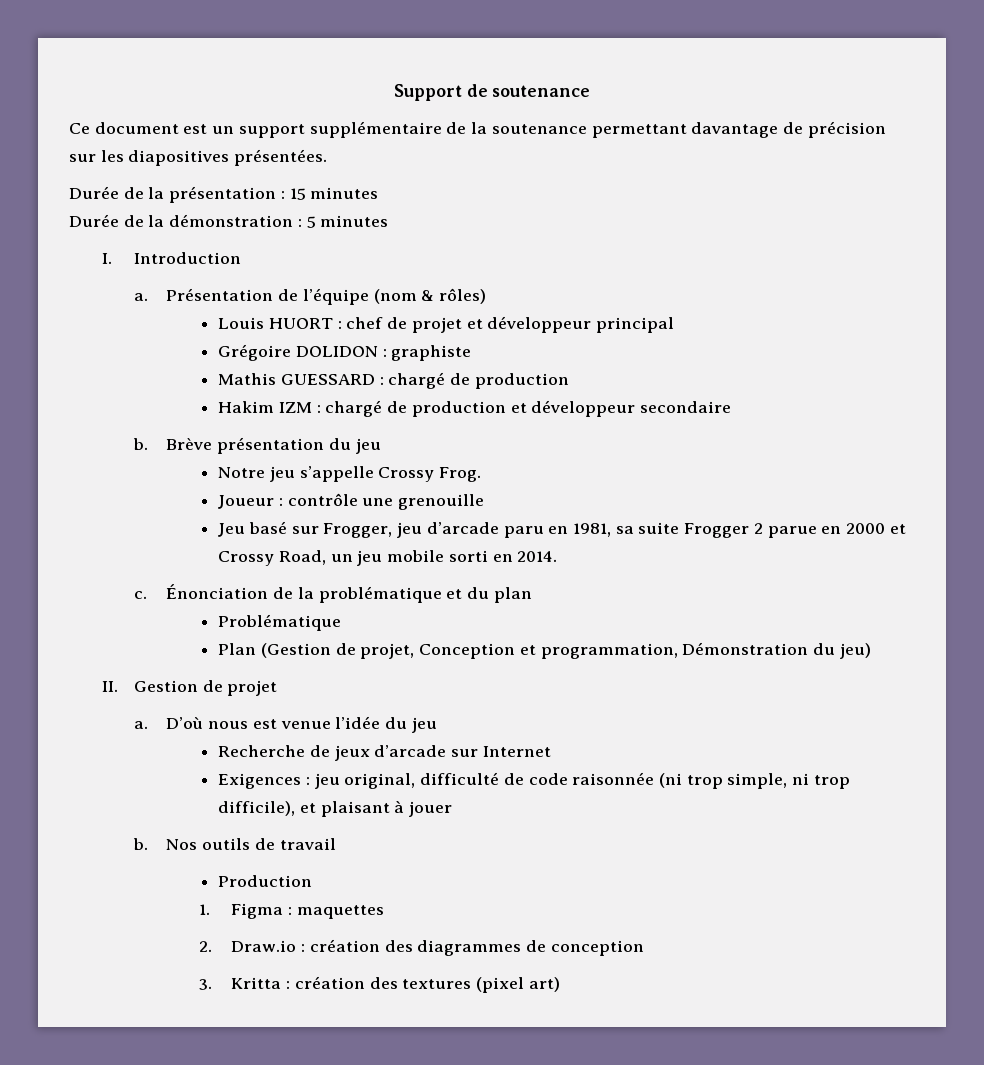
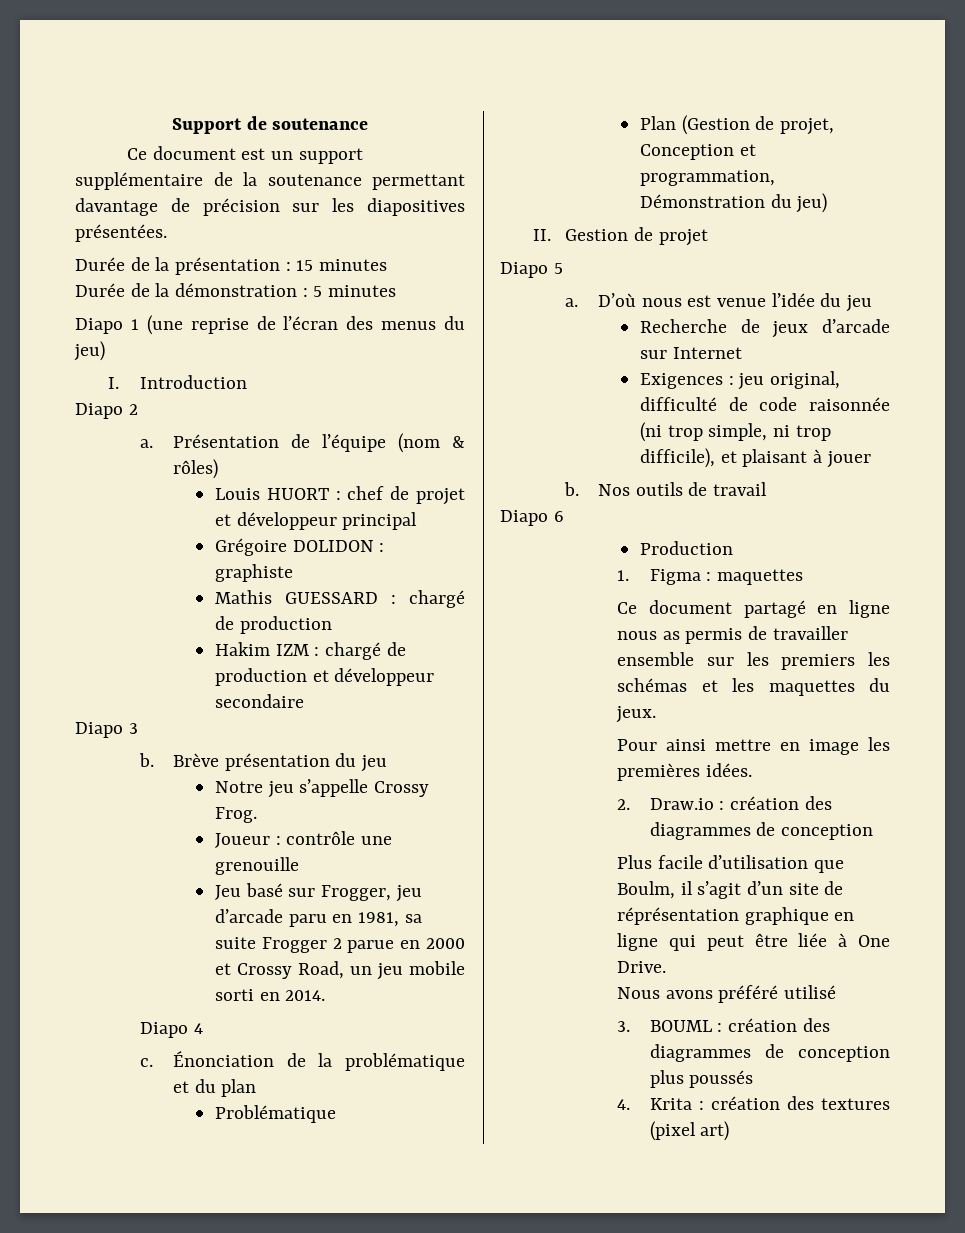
+ Diapo 1 (une reprise de l’écran des menus du jeu)
+ Diapo 2
+ Diapo 3
+ Diapo 4
+ Diapo 5
+ Diapo 6
+ Ce document partagé en ligne nous as permis de travailler ensemble sur les premiers les schémas et les maquettes du jeux.
+ Pour ainsi mettre en image les premières idées.
- 3. Kritta : création des textures (pixel art)
+ Plus facile d’utilisation que Boulm, il s’agit d’un site de réprésentation graphique en ligne qui peut être liée à One Drive.
+ Nous avons préféré utilisé
+ 3. BOUML : création des diagrammes de conception plus poussés
+ 4. Krita : création des textures (pixel art)

